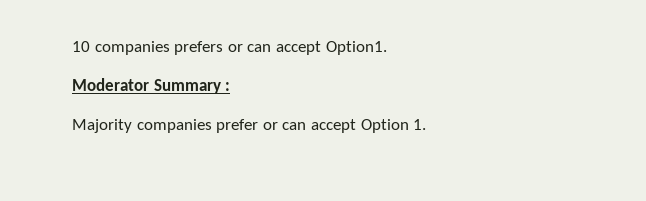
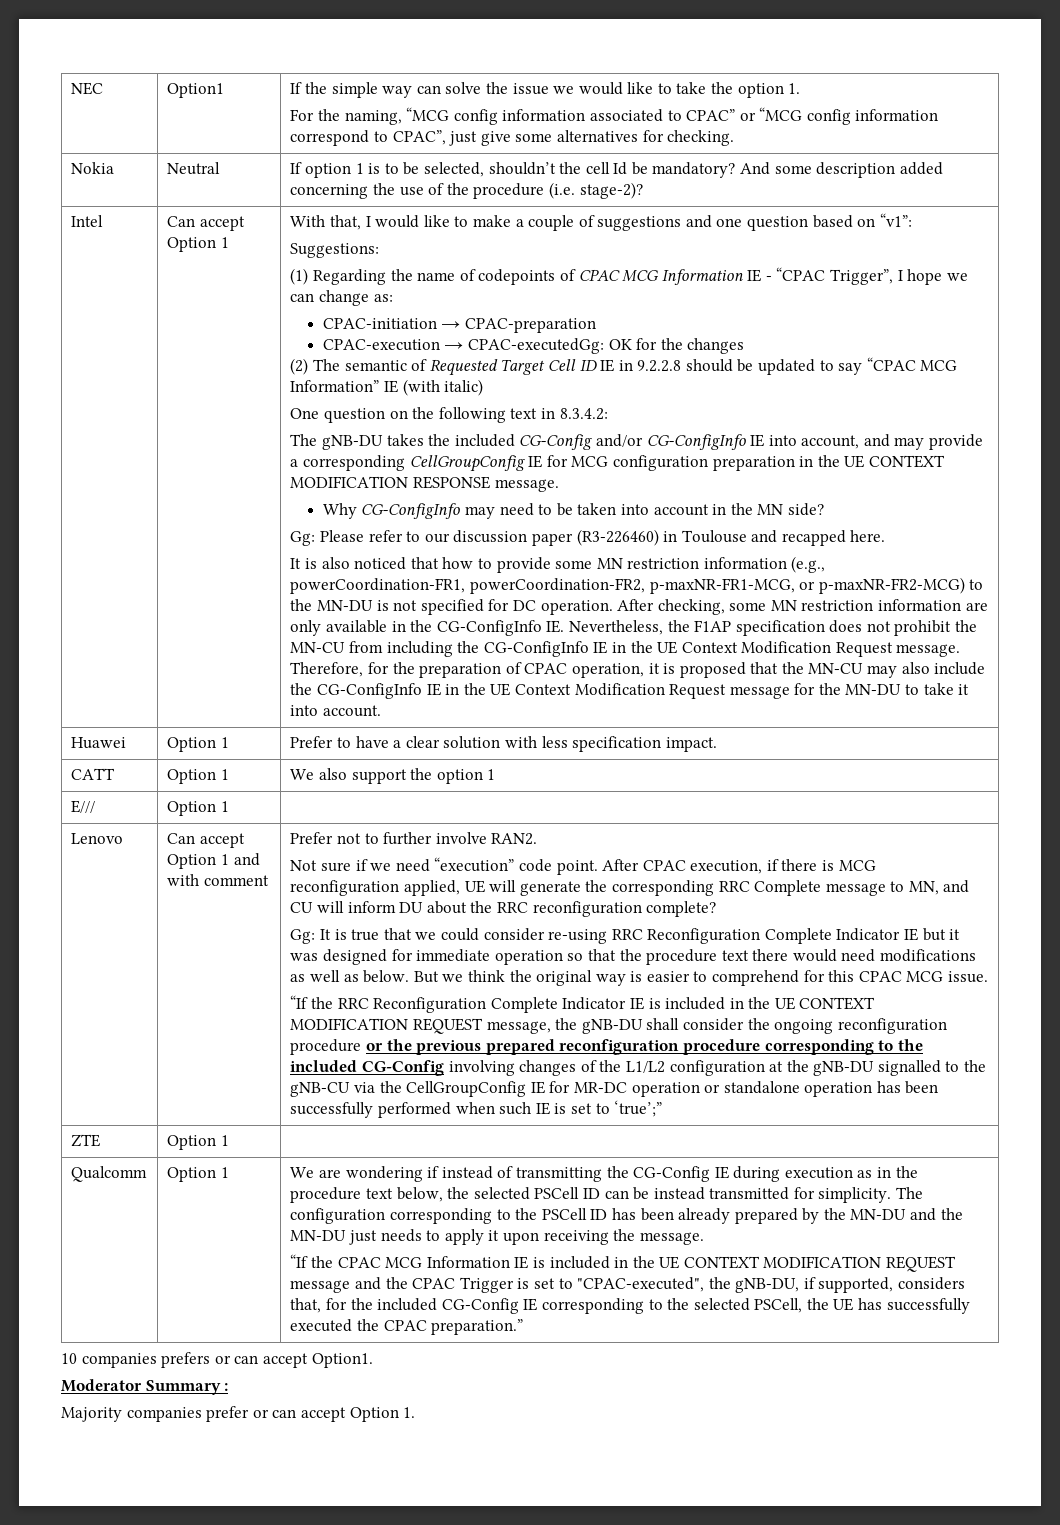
+ NEC | Option1 | If the simple way can solve the issue we would like to take the option 1.
+ For the naming, “MCG config information associated to CPAC” or “MCG config information correspond to CPAC”, just give some alternatives for checking.
+ Nokia | Neutral | If option 1 is to be selected, shouldn’t the cell Id be mandatory? And some description added concerning the use of the procedure (i.e. stage-2)?
+ Intel | Can accept Option 1 | With that, I would like to make a couple of suggestions and one question based on “v1”:
+ Suggestions:
+ (1) Regarding the name of codepoints of CPAC MCG Information IE - “CPAC Trigger”, I hope we can change as:
+ CPAC-initiation → CPAC-preparation
+ CPAC-execution → CPAC-executedGg: OK for the changes
+ (2) The semantic of Requested Target Cell ID IE in 9.2.2.8 should be updated to say “CPAC MCG Information” IE (with italic)
+ One question on the following text in 8.3.4.2:
+ The gNB-DU takes the included CG-Config and/or CG-ConfigInfo IE into account, and may provide a corresponding CellGroupConfig IE for MCG configuration preparation in the UE CONTEXT MODIFICATION RESPONSE message.
+ Why CG-ConfigInfo may need to be taken into account in the MN side?
+ Gg: Please refer to our discussion paper (R3-226460) in Toulouse and recapped here.
+ It is also noticed that how to provide some MN restriction information (e.g., powerCoordination-FR1, powerCoordination-FR2, p-maxNR-FR1-MCG, or p-maxNR-FR2-MCG) to the MN-DU is not specified for DC operation. After checking, some MN restriction information are only available in the CG-ConfigInfo IE. Nevertheless, the F1AP specification does not prohibit the MN-CU from including the CG-ConfigInfo IE in the UE Context Modification Request message. Therefore, for the preparation of CPAC operation, it is proposed that the MN-CU may also include the CG-ConfigInfo IE in the UE Context Modification Request message for the MN-DU to take it into account.
+ Huawei | Option 1 | Prefer to have a clear solution with less specification impact.
+ CATT | Option 1 | We also support the option 1
+ E/// | Option 1 |
+ Lenovo | Can accept Option 1 and with comment | Prefer not to further involve RAN2.
+ Not sure if we need “execution” code point. After CPAC execution, if there is MCG reconfiguration applied, UE will generate the corresponding RRC Complete message to MN, and CU will inform DU about the RRC reconfiguration complete?
+ Gg: It is true that we could consider re-using RRC Reconfiguration Complete Indicator IE but it was designed for immediate operation so that the procedure text there would need modifications as well as below. But we think the original way is easier to comprehend for this CPAC MCG issue.
+ “If the RRC Reconfiguration Complete Indicator IE is included in the UE CONTEXT MODIFICATION REQUEST message, the gNB-DU shall consider the ongoing reconfiguration procedure or the previous prepared reconfiguration procedure corresponding to the included CG-Config involving changes of the L1/L2 configuration at the gNB-DU signalled to the gNB-CU via the CellGroupConfig IE for MR-DC operation or standalone operation has been successfully performed when such IE is set to ‘true’;”
+ ZTE | Option 1 |
+ Qualcomm | Option 1 | We are wondering if instead of transmitting the CG-Config IE during execution as in the procedure text below, the selected PSCell ID can be instead transmitted for simplicity. The configuration corresponding to the PSCell ID has been already prepared by the MN-DU and the MN-DU just needs to apply it upon receiving the message.
+ “If the CPAC MCG Information IE is included in the UE CONTEXT MODIFICATION REQUEST message and the CPAC Trigger is set to "CPAC-executed", the gNB-DU, if supported, considers that, for the included CG-Config IE corresponding to the selected PSCell, the UE has successfully executed the CPAC preparation.”

